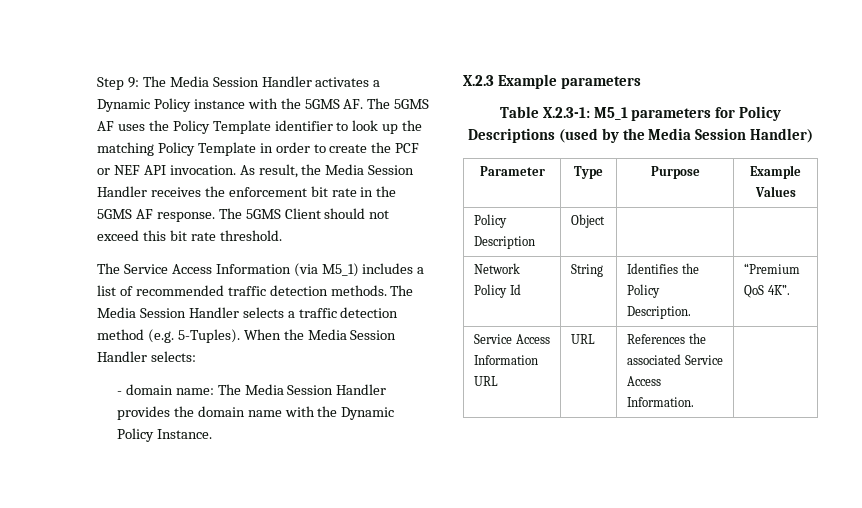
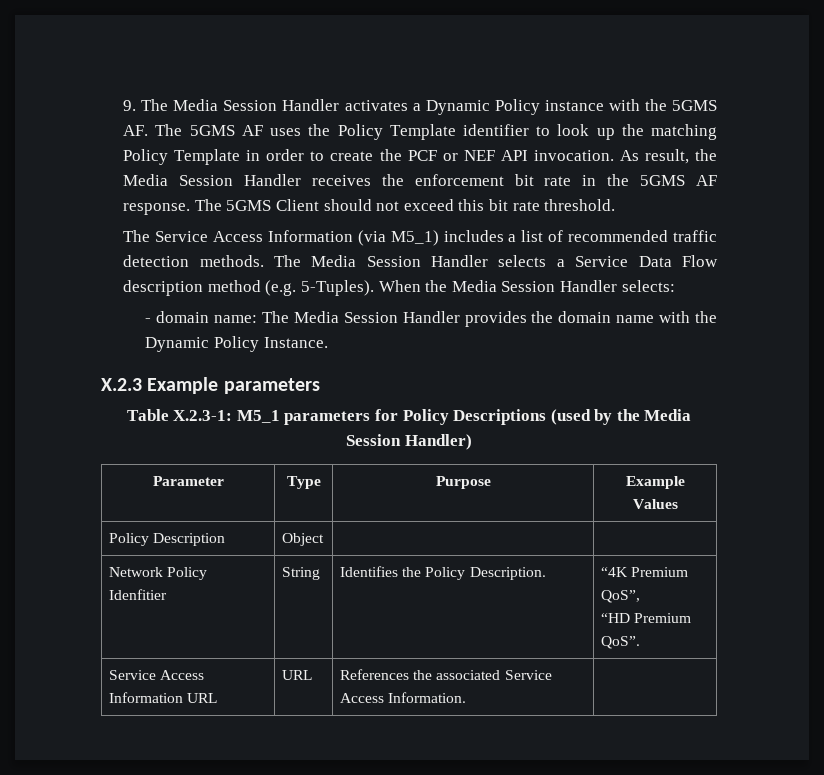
- Step 9: The Media Session Handler activates a Dynamic Policy instance with the 5GMS AF. The 5GMS AF uses the Policy Template identifier to look up the matching Policy Template in order to create the PCF or NEF API invocation.
+ 9. The Media Session Handler activates a Dynamic Policy instance with the 5GMS AF. The 5GMS AF uses the Policy Template identifier to look up the matching Policy Template in order to create the PCF or NEF API invocation.
- The Media Session Handler selects a traffic detection method (e.g. 5-Tuples).
+ The Media Session Handler selects a Service Data Flow description method (e.g. 5-Tuples).
- Network Policy Id | String | Identifies the Policy Description. | “Premium QoS 4K”.
+ Network Policy Idenfitier | String | Identifies the Policy Description. | “4K Premium QoS”,
+ “HD Premium QoS”.

